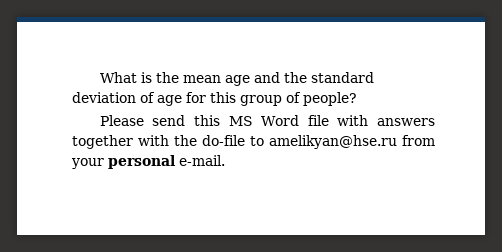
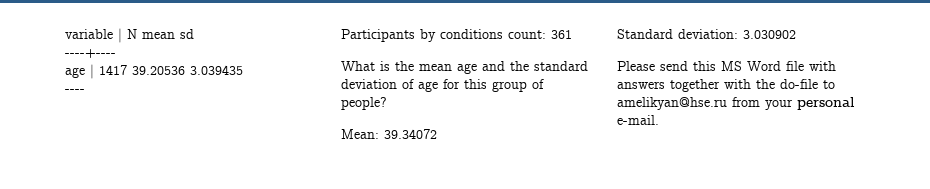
+ variable | N mean sd
+ ----+----
+ age | 1417 39.20536 3.039435
+ ----
+ Participants by conditions count: 361
+ Mean: 39.34072
+ Standard deviation: 3.030902

